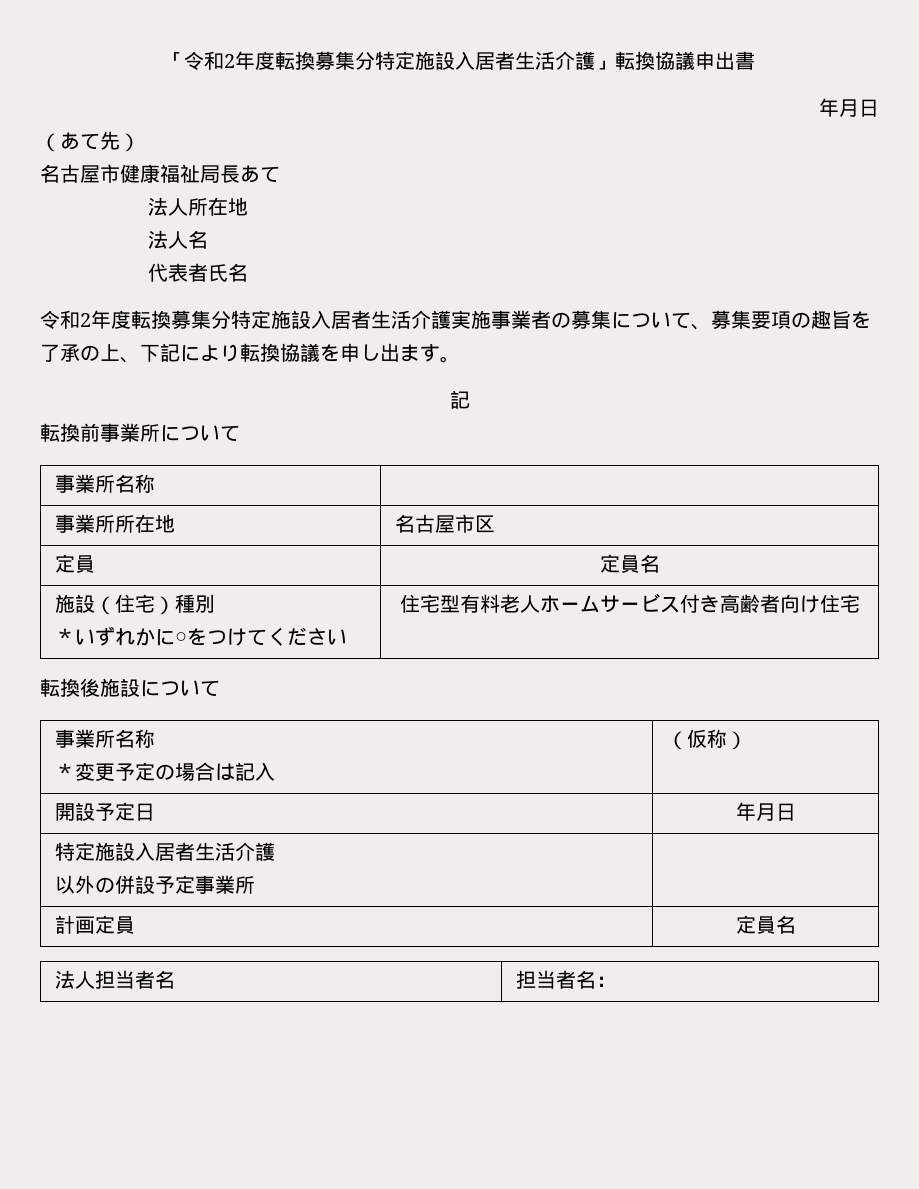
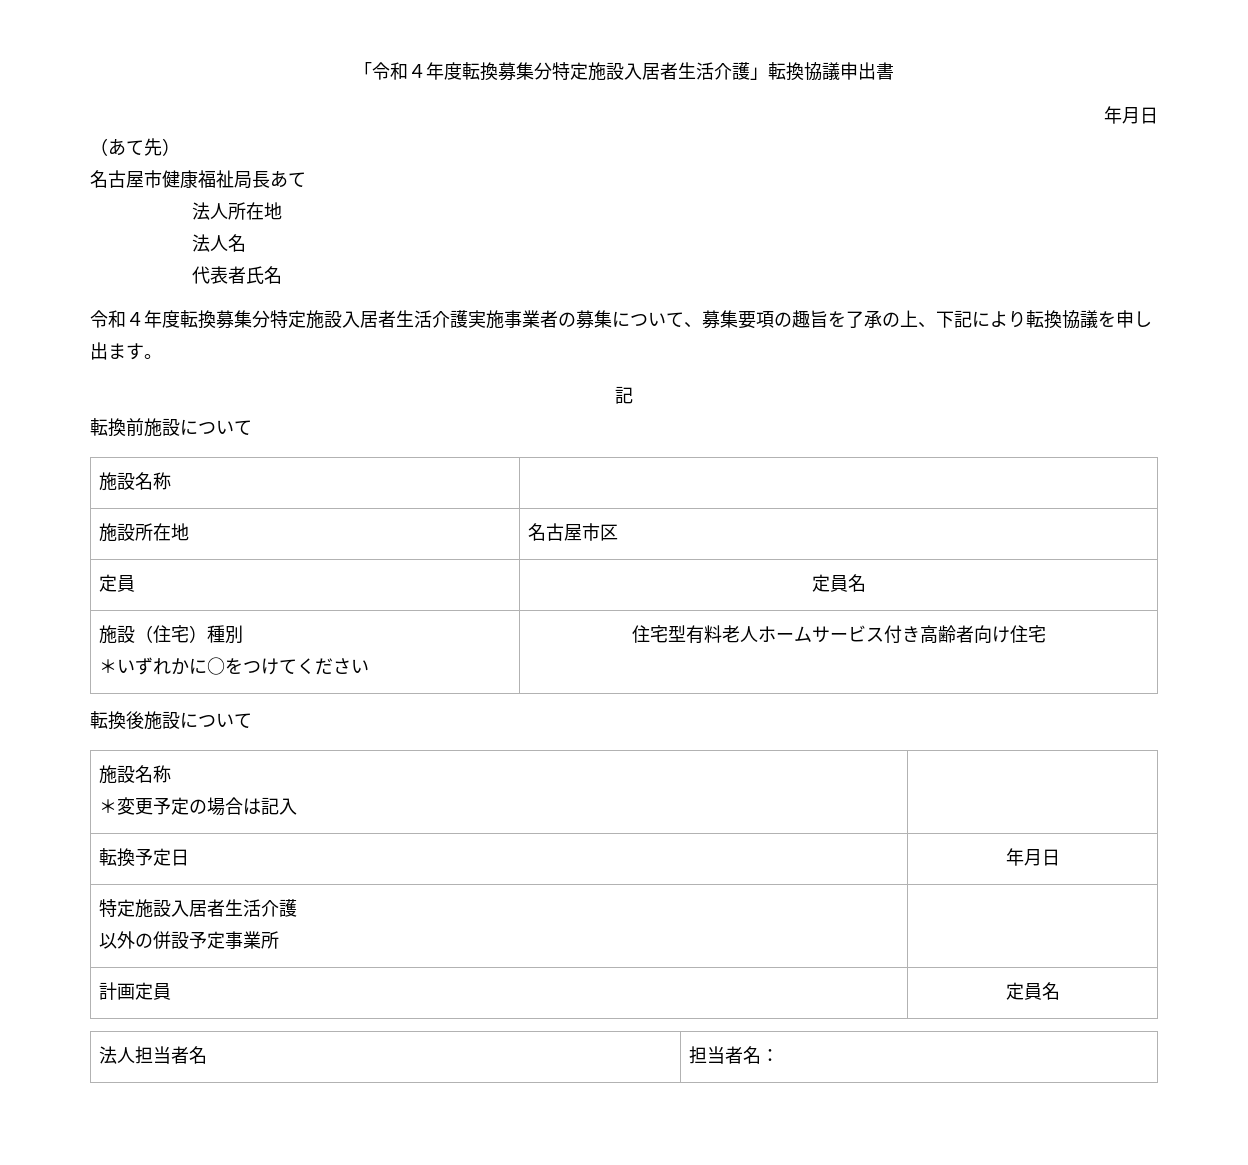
- 「令和2年度転換募集分特定施設入居者生活介護」転換協議申出書
+ 「令和４年度転換募集分特定施設入居者生活介護」転換協議申出書
- 令和2年度転換募集分特定施設入居者生活介護実施事業者の募集について、募集要項の趣旨を了承の上、下記により転換協議を申し出ます。
+ 令和４年度転換募集分特定施設入居者生活介護実施事業者の募集について、募集要項の趣旨を了承の上、下記により転換協議を申し出ます。
- 転換前事業所について
- 事業所名称 |
+ 転換前施設について
+ 施設名称 |
- 事業所所在地 | 名古屋市区
+ 施設所在地 | 名古屋市区
  転換後施設について
- 事業所名称
- ＊変更予定の場合は記入 | （仮称）
- 開設予定日 | 年月日
+ 施設名称
+ ＊変更予定の場合は記入 |
+ 転換予定日 | 年月日

